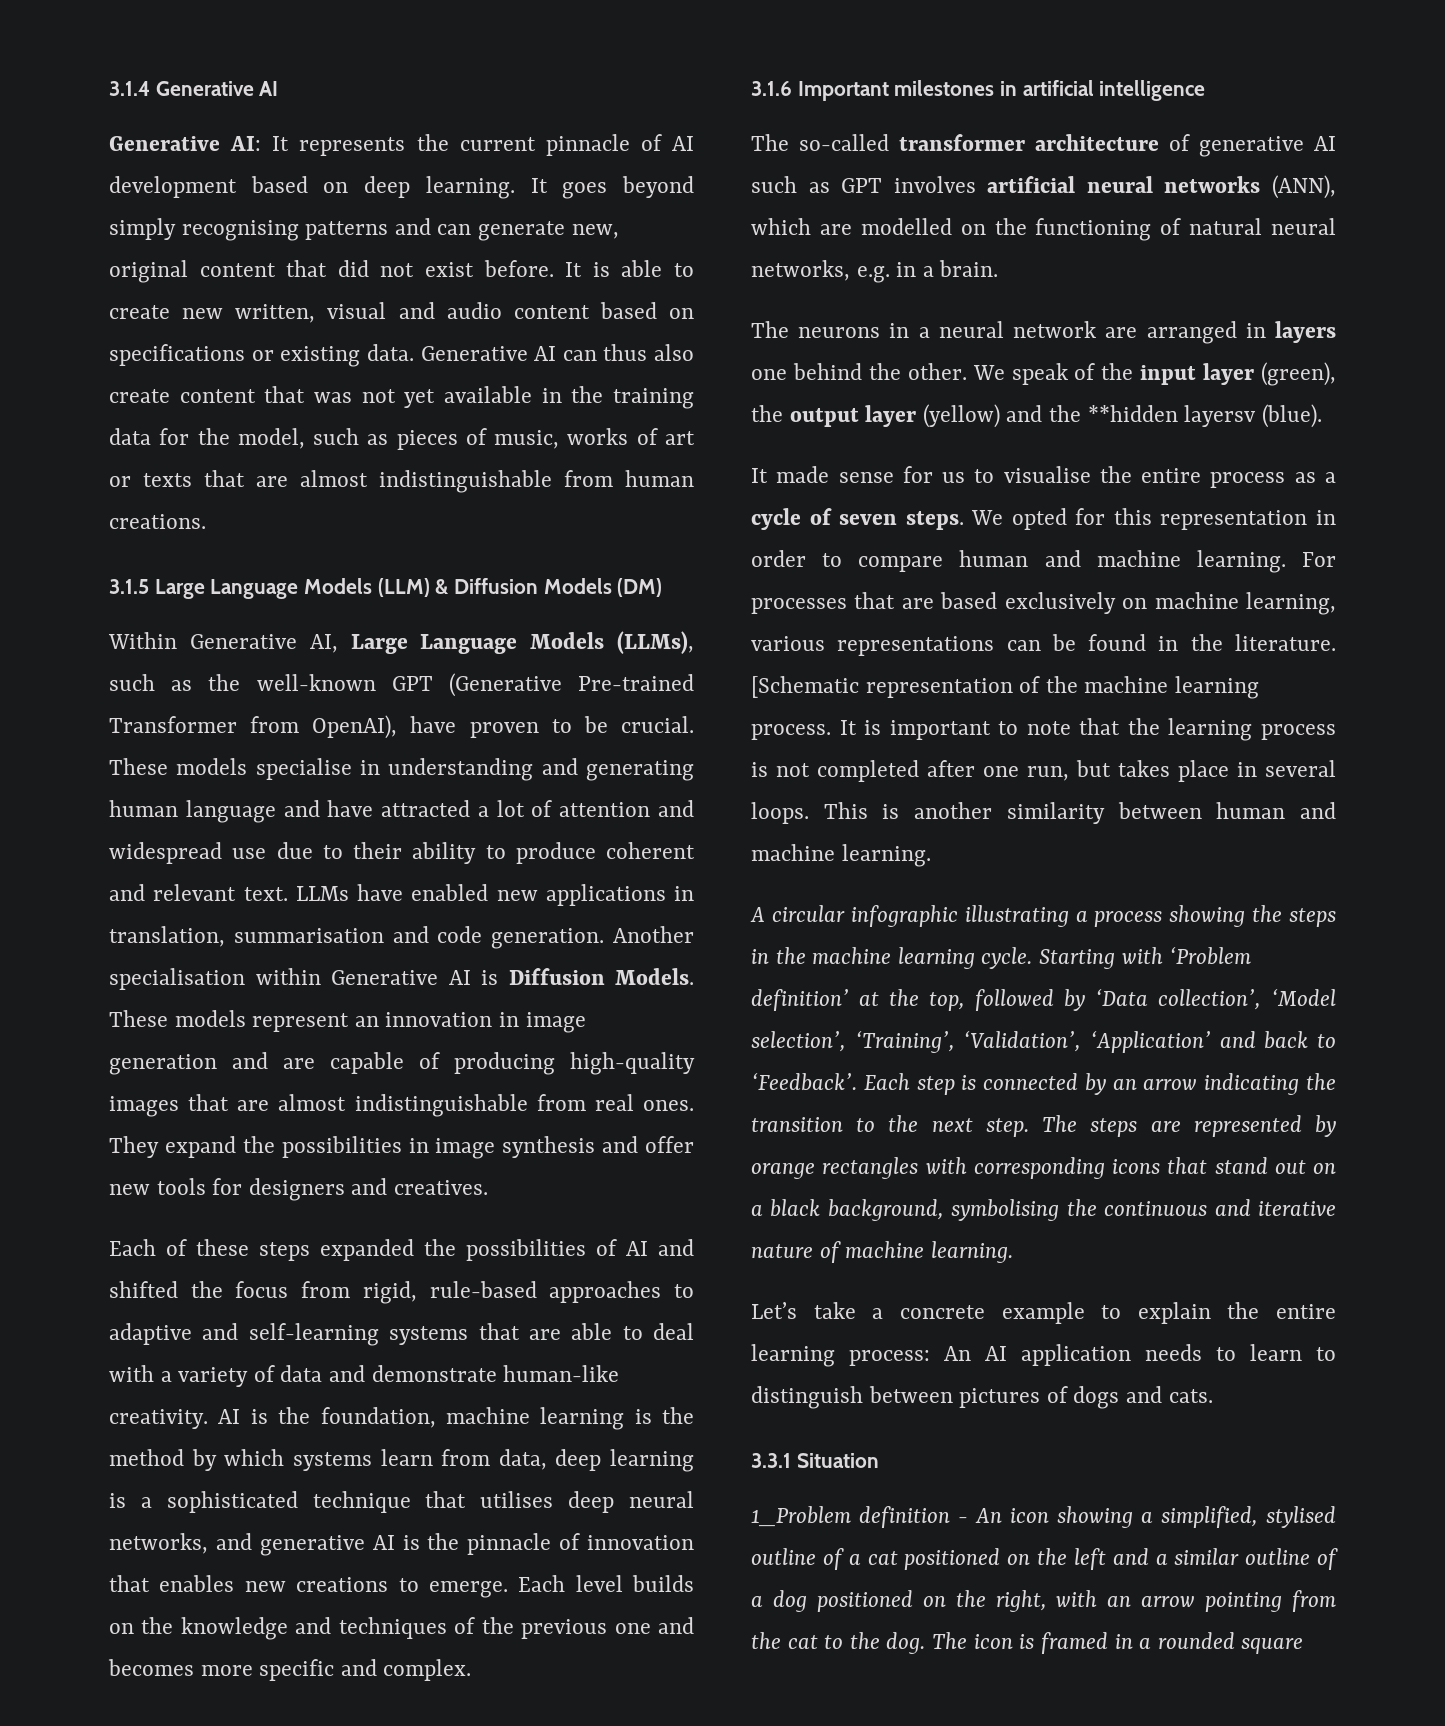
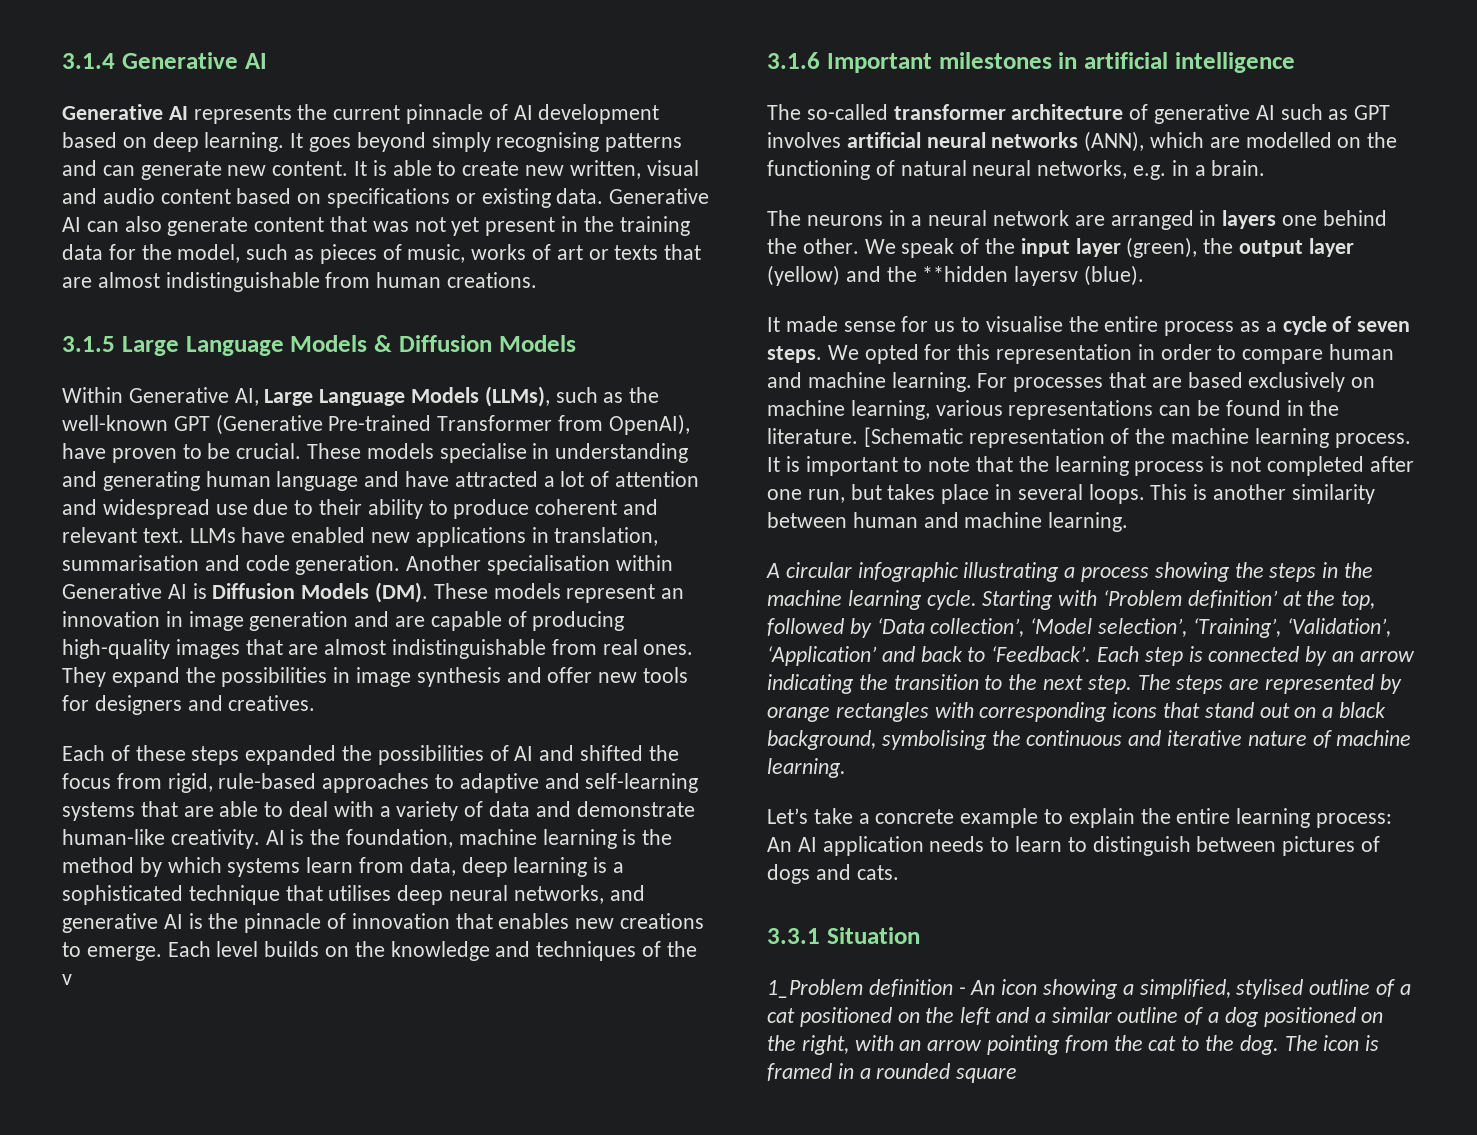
- Generative AI: It represents the current pinnacle of AI development based on deep learning.
+ Generative AI represents the current pinnacle of AI development based on deep learning.
- It goes beyond simply recognising patterns and can generate new, original content that did not exist before.
+ It goes beyond simply recognising patterns and can generate new content.
- Generative AI can thus also create content that was not yet available in the training data for the model, such as pieces of music, works of art or texts that are almost indistinguishable from human creations.
+ Generative AI can also generate content that was not yet present in the training data for the model, such as pieces of music, works of art or texts that are almost indistinguishable from human creations.
- 3.1.5 Large Language Models (LLM) & Diffusion Models (DM)
+ 3.1.5 Large Language Models & Diffusion Models
- Another specialisation within Generative AI is Diffusion Models. These models represent an innovation in image generation and are capable of producing high-quality images that are almost indistinguishable from real ones.
+ Another specialisation within Generative AI is Diffusion Models (DM). These models represent an innovation in image generation and are capable of producing high-quality images that are almost indistinguishable from real ones.
- Each level builds on the knowledge and techniques of the previous one and becomes more specific and complex.
+ Each level builds on the knowledge and techniques of the v

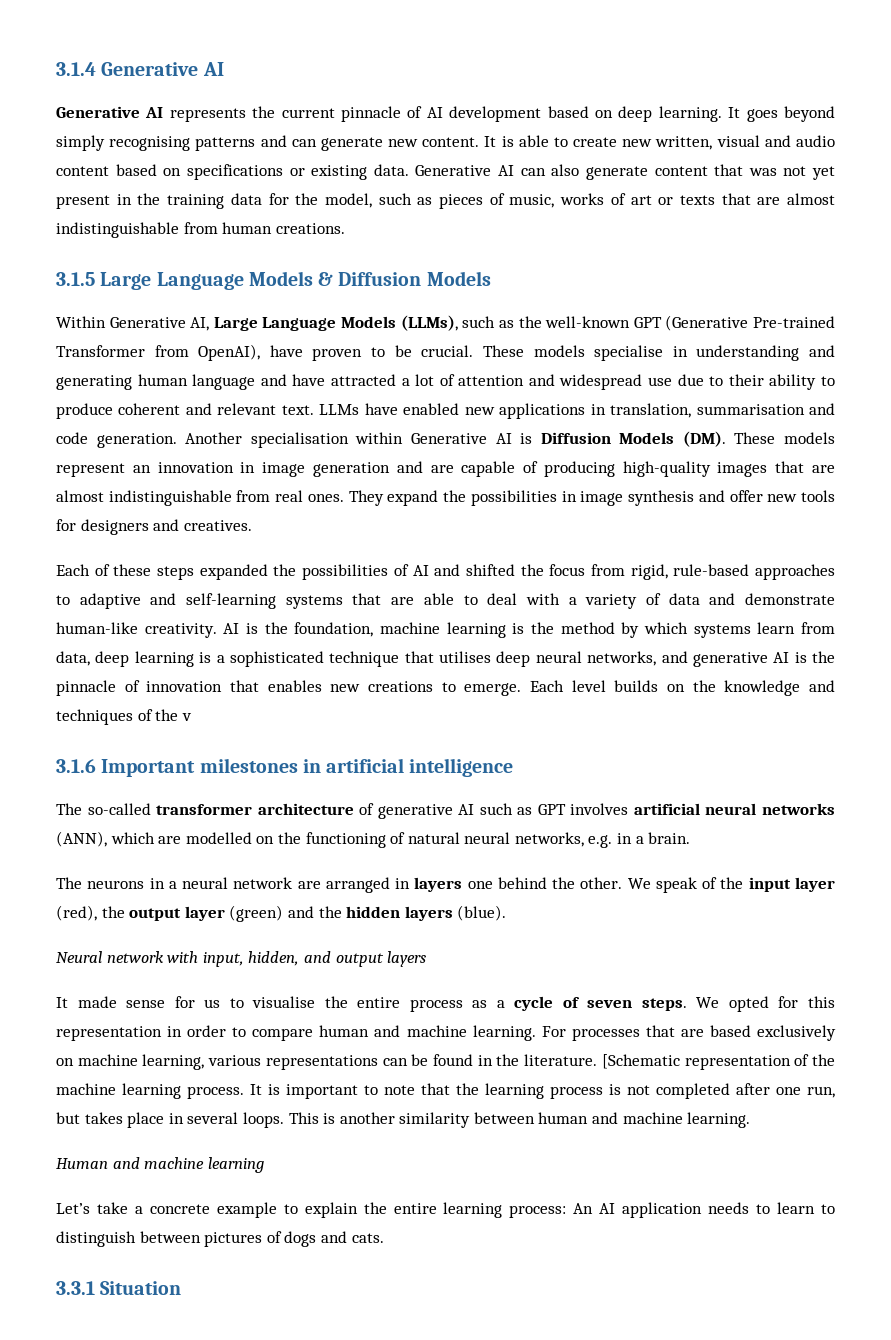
- We speak of the input layer (green), the output layer (yellow) and the **hidden layersv (blue).
+ We speak of the input layer (red), the output layer (green) and the hidden layers (blue).
+ Neural network with input, hidden, and output layers
- A circular infographic illustrating a process showing the steps in the machine learning cycle. Starting with ‘Problem definition’ at the top, followed by ‘Data collection’, ‘Model selection’, ‘Training’, ‘Validation’, ‘Application’ and back to ‘Feedback’. Each step is connected by an arrow indicating the transition to the next step. The steps are represented by orange rectangles with corresponding icons that stand out on a black background, symbolising the continuous and iterative nature of machine learning.
+ Human and machine learning
- 1_Problem definition - An icon showing a simplified, stylised outline of a cat positioned on the left and a similar outline of a dog positioned on the right, with an arrow pointing from the cat to the dog. The icon is framed in a rounded square

